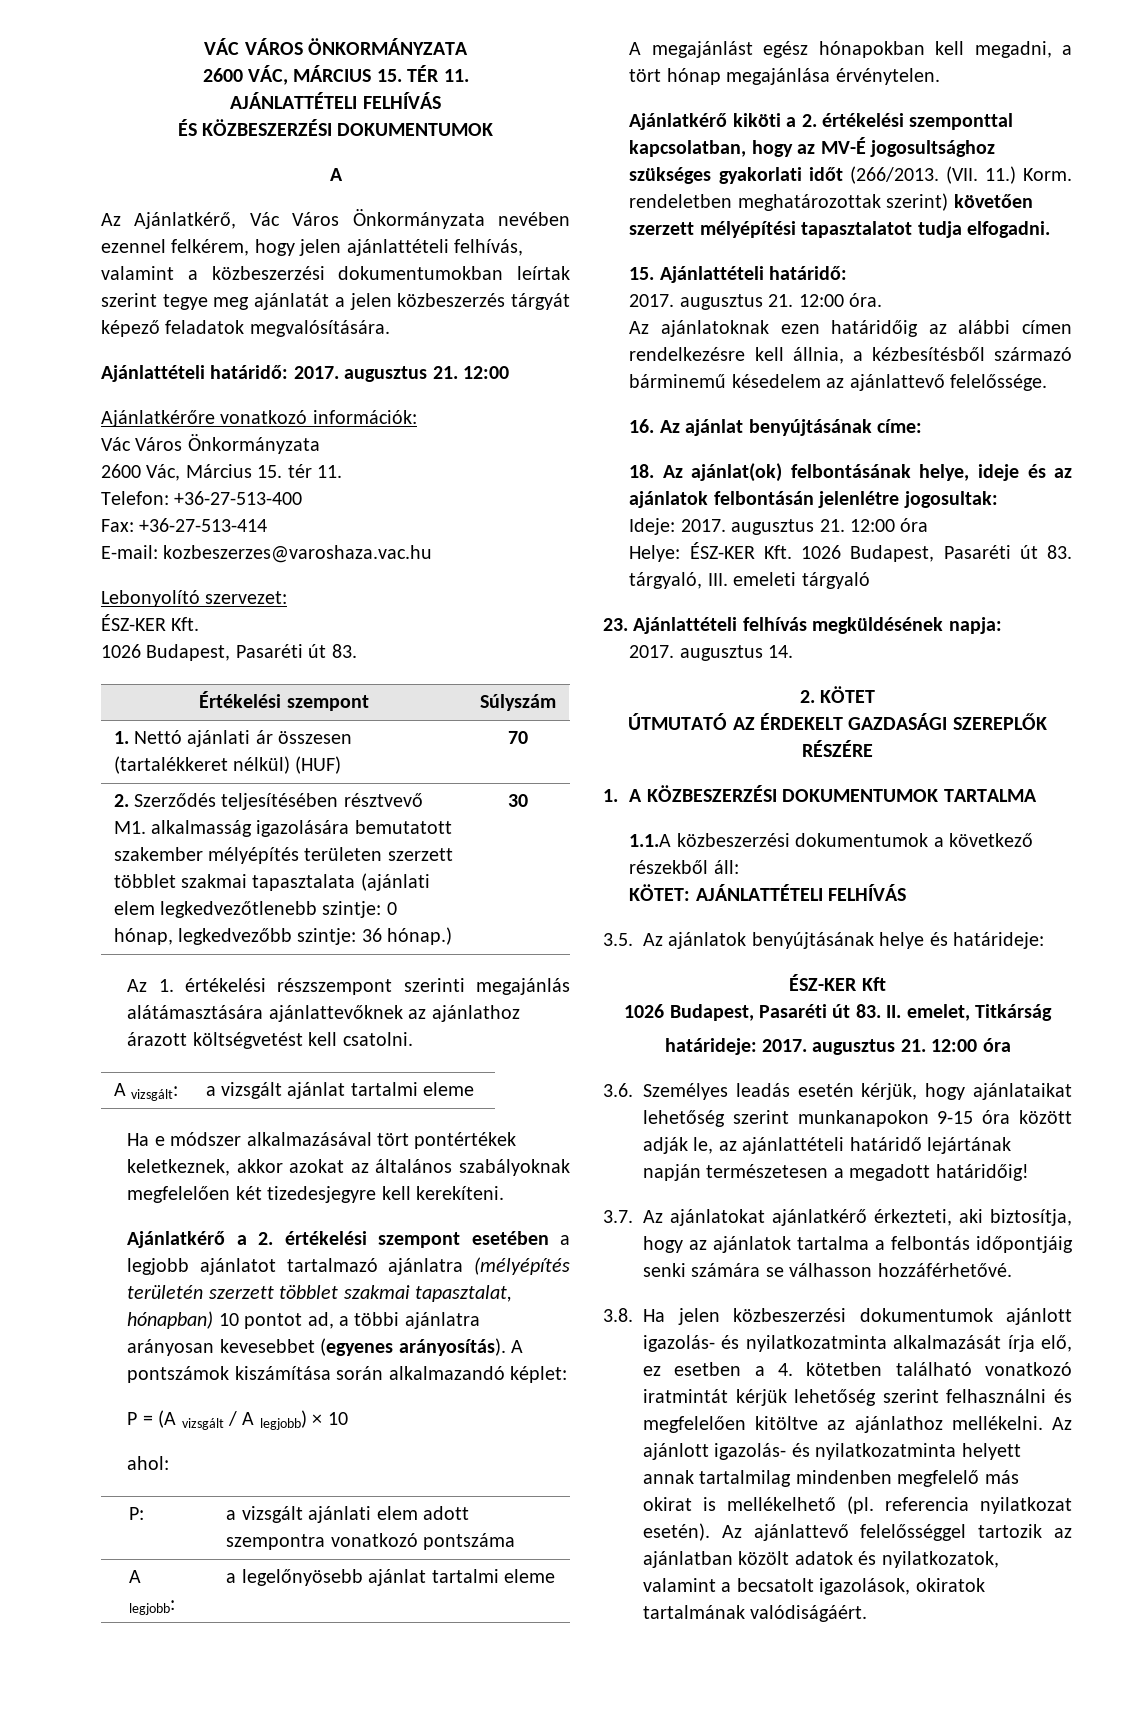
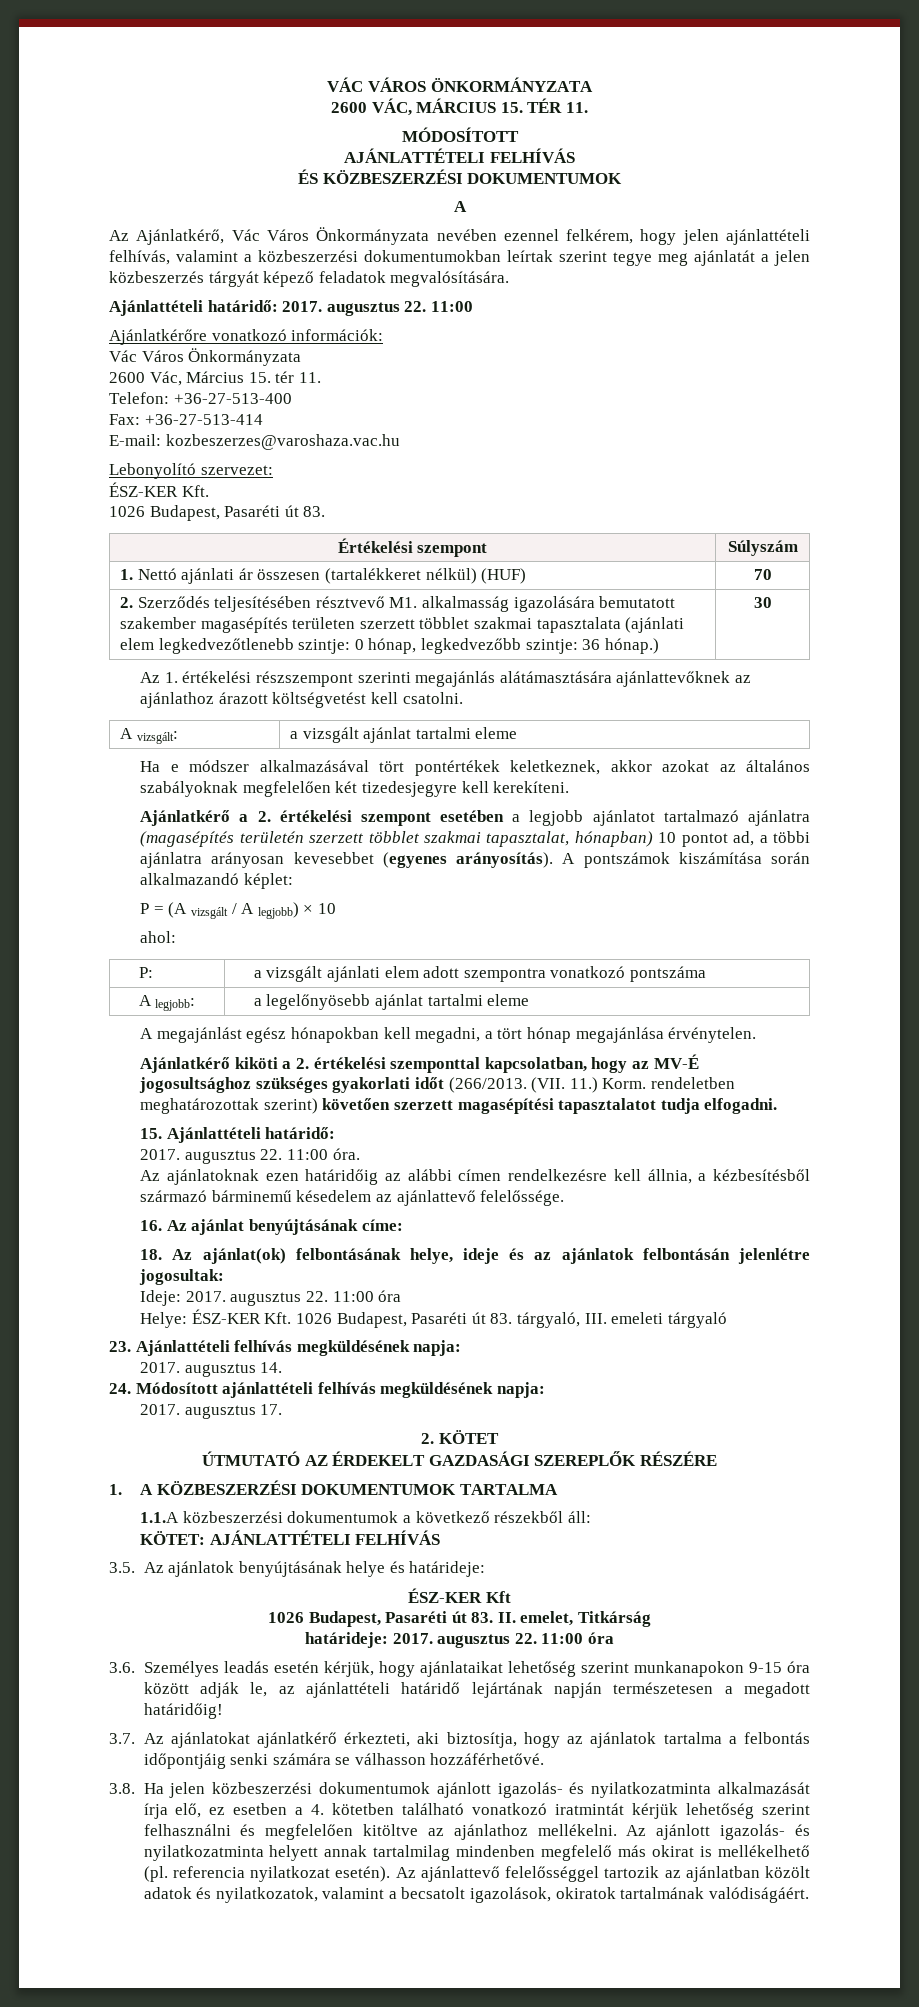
+ MÓDOSÍTOTT
- Ajánlattételi határidő: 2017. augusztus 21. 12:00
+ Ajánlattételi határidő: 2017. augusztus 22. 11:00
- 2. Szerződés teljesítésében résztvevő M1. alkalmasság igazolására bemutatott szakember mélyépítés területen szerzett többlet szakmai tapasztalata (ajánlati elem legkedvezőtlenebb szintje: 0 hónap, legkedvezőbb szintje: 36 hónap.) | 30
+ 2. Szerződés teljesítésében résztvevő M1. alkalmasság igazolására bemutatott szakember magasépítés területen szerzett többlet szakmai tapasztalata (ajánlati elem legkedvezőtlenebb szintje: 0 hónap, legkedvezőbb szintje: 36 hónap.) | 30
- Ajánlatkérő a 2. értékelési szempont esetében a legjobb ajánlatot tartalmazó ajánlatra (mélyépítés területén szerzett többlet szakmai tapasztalat, hónapban) 10 pontot ad, a többi ajánlatra arányosan kevesebbet (egyenes arányosítás).
+ Ajánlatkérő a 2. értékelési szempont esetében a legjobb ajánlatot tartalmazó ajánlatra (magasépítés területén szerzett többlet szakmai tapasztalat, hónapban) 10 pontot ad, a többi ajánlatra arányosan kevesebbet (egyenes arányosítás).
- (VII. 11.) Korm. rendeletben meghatározottak szerint) követően szerzett mélyépítési tapasztalatot tudja elfogadni.
+ (VII. 11.) Korm. rendeletben meghatározottak szerint) követően szerzett magasépítési tapasztalatot tudja elfogadni.
- 2017. augusztus 21. 12:00 óra.
+ 2017. augusztus 22. 11:00 óra.
- Ideje: 2017. augusztus 21. 12:00 óra
+ Ideje: 2017. augusztus 22. 11:00 óra
+ 24. Módosított ajánlattételi felhívás megküldésének napja:
+ 2017. augusztus 17.
- határideje: 2017. augusztus 21. 12:00 óra
+ határideje: 2017. augusztus 22. 11:00 óra

